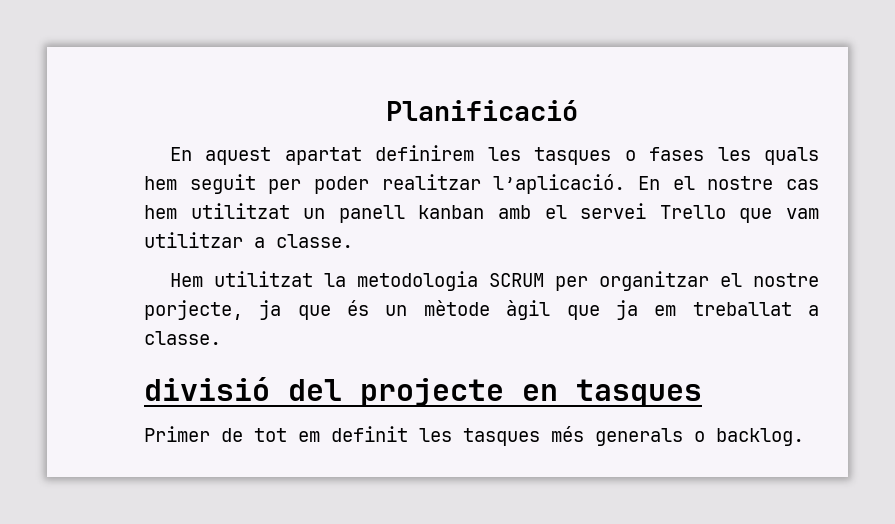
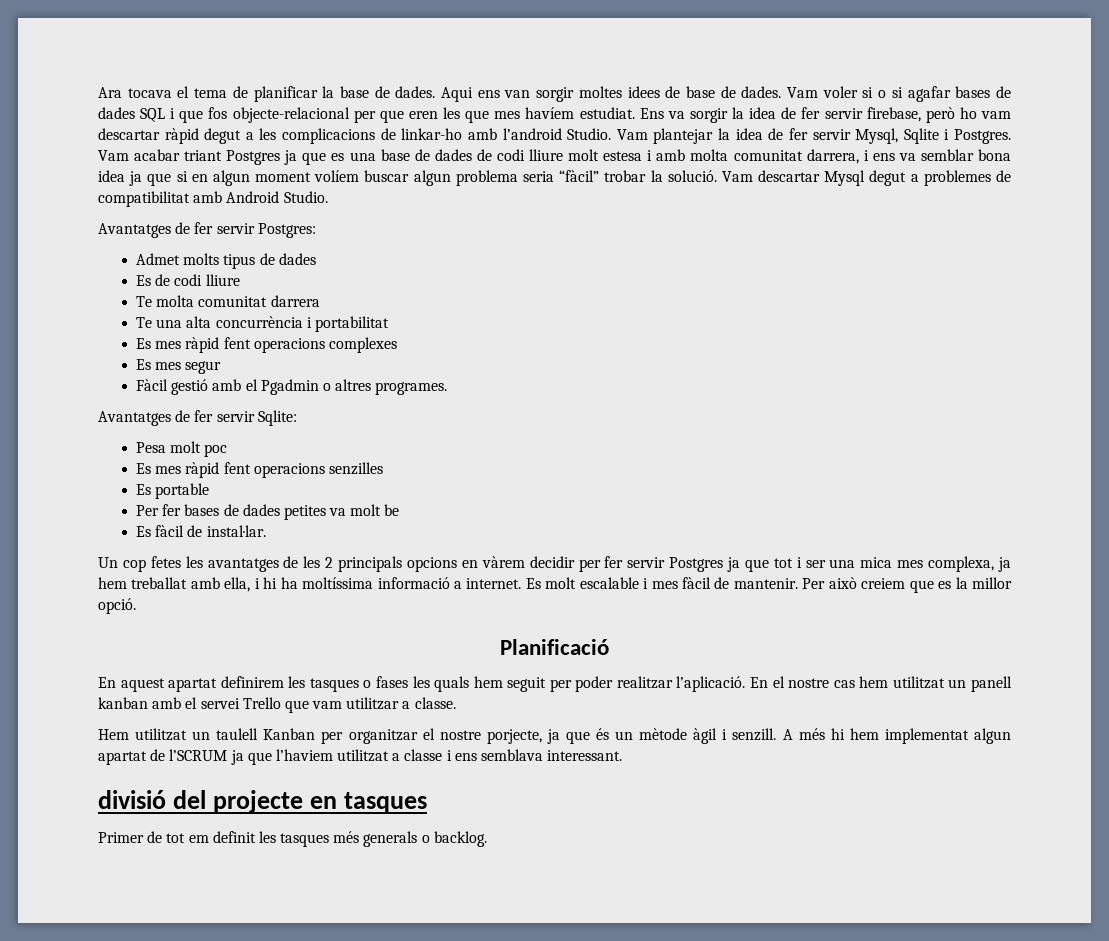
+ Ara tocava el tema de planificar la base de dades. Aqui ens van sorgir moltes idees de base de dades. Vam voler si o si agafar bases de dades SQL i que fos objecte-relacional per que eren les que mes havíem estudiat. Ens va sorgir la idea de fer servir firebase, però ho vam descartar ràpid degut a les complicacions de linkar-ho amb l’android Studio. Vam plantejar la idea de fer servir Mysql, Sqlite i Postgres. Vam acabar triant Postgres ja que es una base de dades de codi lliure molt estesa i amb molta comunitat darrera, i ens va semblar bona idea ja que si en algun moment volíem buscar algun problema seria “fàcil” trobar la solució. Vam descartar Mysql degut a problemes de compatibilitat amb Android Studio.
+ Avantatges de fer servir Postgres:
+ Admet molts tipus de dades
+ Es de codi lliure
+ Te molta comunitat darrera
+ Te una alta concurrència i portabilitat
+ Es mes ràpid fent operacions complexes
+ Es mes segur
+ Fàcil gestió amb el Pgadmin o altres programes.
+ Avantatges de fer servir Sqlite:
+ Pesa molt poc
+ Es mes ràpid fent operacions senzilles
+ Es portable
+ Per fer bases de dades petites va molt be
+ Es fàcil de instal·lar.
+ Un cop fetes les avantatges de les 2 principals opcions en vàrem decidir per fer servir Postgres ja que tot i ser una mica mes complexa, ja hem treballat amb ella, i hi ha moltíssima informació a internet. Es molt escalable i mes fàcil de mantenir. Per això creiem que es la millor opció.
- Hem utilitzat la metodologia SCRUM per organitzar el nostre porjecte, ja que és un mètode àgil que ja em treballat a classe.
+ Hem utilitzat un taulell Kanban per organitzar el nostre porjecte, ja que és un mètode àgil i senzill. A més hi hem implementat algun apartat de l’SCRUM ja que l’haviem utilitzat a classe i ens semblava interessant.

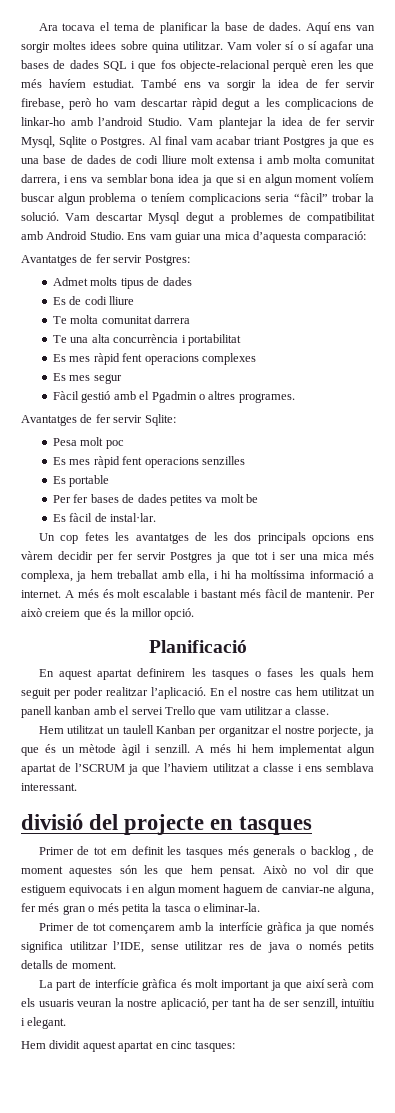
- Aqui ens van sorgir moltes idees de base de dades. Vam voler si o si agafar bases de dades SQL i que fos objecte-relacional per que eren les que mes havíem estudiat.
+ Aquí ens van sorgir moltes idees sobre quina utilitzar. Vam voler sí o sí agafar una bases de dades SQL i que fos objecte-relacional perquè eren les que més havíem estudiat.
- Ens va sorgir la idea de fer servir firebase, però ho vam descartar ràpid degut a les complicacions de linkar-ho amb l’android Studio.
+ També ens va sorgir la idea de fer servir firebase, però ho vam descartar ràpid degut a les complicacions de linkar-ho amb l’android Studio.
- Vam plantejar la idea de fer servir Mysql, Sqlite i Postgres. Vam acabar triant Postgres ja que es una base de dades de codi lliure molt estesa i amb molta comunitat darrera, i ens va semblar bona idea ja que si en algun moment volíem buscar algun problema seria “fàcil” trobar la solució.
+ Vam plantejar la idea de fer servir Mysql, Sqlite o Postgres. Al final vam acabar triant Postgres ja que es una base de dades de codi lliure molt extensa i amb molta comunitat darrera, i ens va semblar bona idea ja que si en algun moment volíem buscar algun problema o teníem complicacions seria “fàcil” trobar la solució.
+ Ens vam guiar una mica d’aquesta comparació:
- Un cop fetes les avantatges de les 2 principals opcions en vàrem decidir per fer servir Postgres ja que tot i ser una mica mes complexa, ja hem treballat amb ella, i hi ha moltíssima informació a internet.
+ Un cop fetes les avantatges de les dos principals opcions ens vàrem decidir per fer servir Postgres ja que tot i ser una mica més complexa, ja hem treballat amb ella, i hi ha moltíssima informació a internet.
- Es molt escalable i mes fàcil de mantenir.
+ A més és molt escalable i bastant més fàcil de mantenir.
- Per això creiem que es la millor opció.
+ Per això creiem que és la millor opció.
- Primer de tot em definit les tasques més generals o backlog.
+ Primer de tot em definit les tasques més generals o backlog , de moment aquestes són les que hem pensat. Això no vol dir que estiguem equivocats i en algun moment haguem de canviar-ne alguna, fer més gran o més petita la tasca o eliminar-la.
+ Primer de tot començarem amb la interfície gràfica ja que només significa utilitzar l’IDE, sense utilitzar res de java o només petits detalls de moment.
+ La part de interfície gràfica és molt important ja que així serà com els usuaris veuran la nostre aplicació, per tant ha de ser senzill, intuïtiu i elegant.
+ Hem dividit aquest apartat en cinc tasques:

